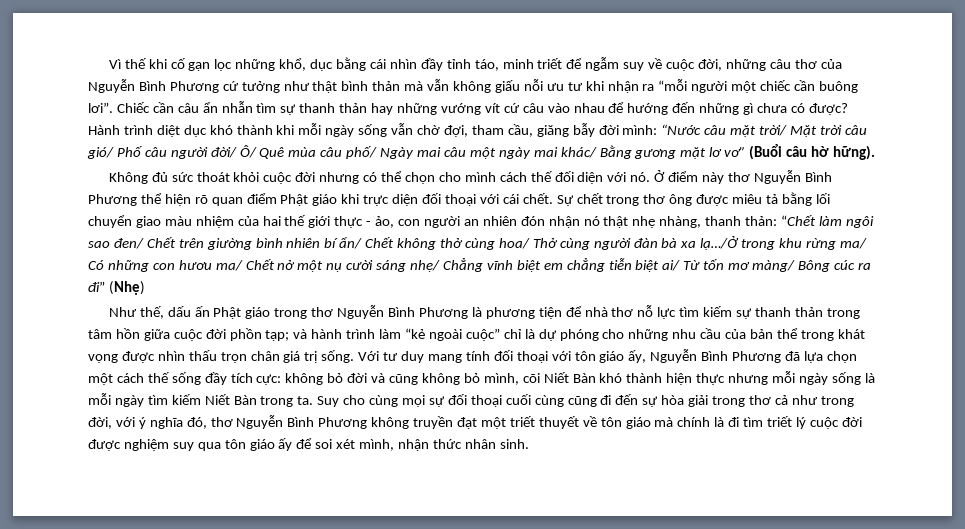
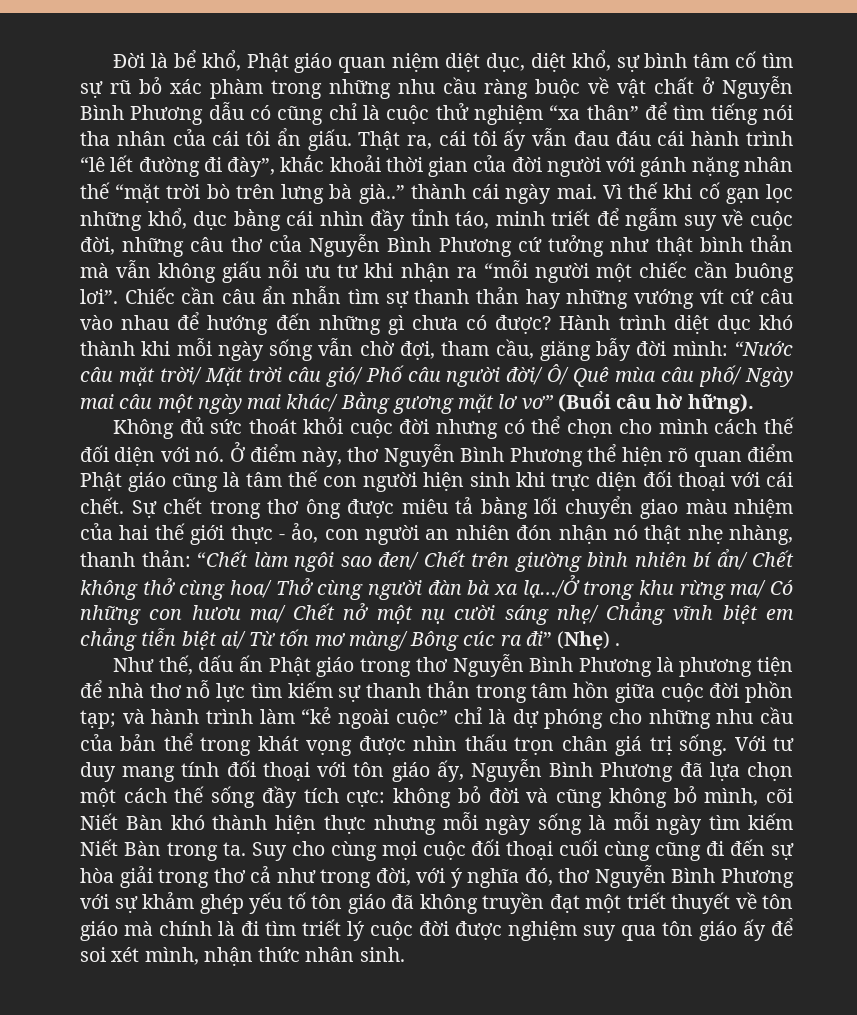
+ Đời là bể khổ, Phật giáo quan niệm diệt dục, diệt khổ, sự bình tâm cố tìm sự rũ bỏ xác phàm trong những nhu cầu ràng buộc về vật chất ở Nguyễn Bình Phương dẫu có cũng chỉ là cuộc thử nghiệm “xa thân” để tìm tiếng nói tha nhân của cái tôi ẩn giấu. Thật ra, cái tôi ấy vẫn đau đáu cái hành trình “lê lết đường đi đày”, khắc khoải thời gian của đời người với gánh nặng nhân thế “mặt trời bò trên lưng bà già..” thành cái ngày mai.
- Ở điểm này thơ Nguyễn Bình Phương thể hiện rõ quan điểm Phật giáo khi trực diện đối thoại với cái chết.
+ Ở điểm này, thơ Nguyễn Bình Phương thể hiện rõ quan điểm Phật giáo cũng là tâm thế con người hiện sinh khi trực diện đối thoại với cái chết.
- “Chết làm ngôi sao đen/ Chết trên giường bình nhiên bí ẩn/ Chết không thở cùng hoa/ Thở cùng người đàn bà xa lạ…/Ở trong khu rừng ma/ Có những con hươu ma/ Chết nở một nụ cười sáng nhẹ/ Chẳng vĩnh biệt em chẳng tiễn biệt ai/ Từ tốn mơ màng/ Bông cúc ra đi” (Nhẹ)
+ “Chết làm ngôi sao đen/ Chết trên giường bình nhiên bí ẩn/ Chết không thở cùng hoa/ Thở cùng người đàn bà xa lạ…/Ở trong khu rừng ma/ Có những con hươu ma/ Chết nở một nụ cười sáng nhẹ/ Chẳng vĩnh biệt em chẳng tiễn biệt ai/ Từ tốn mơ màng/ Bông cúc ra đi” (Nhẹ) .
- Suy cho cùng mọi sự đối thoại cuối cùng cũng đi đến sự hòa giải trong thơ cả như trong đời, với ý nghĩa đó, thơ Nguyễn Bình Phương không truyền đạt một triết thuyết về tôn giáo mà chính là đi tìm triết lý cuộc đời được nghiệm suy qua tôn giáo ấy để soi xét mình, nhận thức nhân sinh.
+ Suy cho cùng mọi cuộc đối thoại cuối cùng cũng đi đến sự hòa giải trong thơ cả như trong đời, với ý nghĩa đó, thơ Nguyễn Bình Phương với sự khảm ghép yếu tố tôn giáo đã không truyền đạt một triết thuyết về tôn giáo mà chính là đi tìm triết lý cuộc đời được nghiệm suy qua tôn giáo ấy để soi xét mình, nhận thức nhân sinh.

